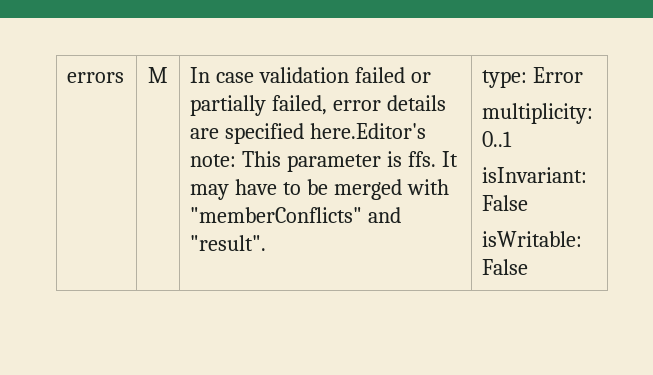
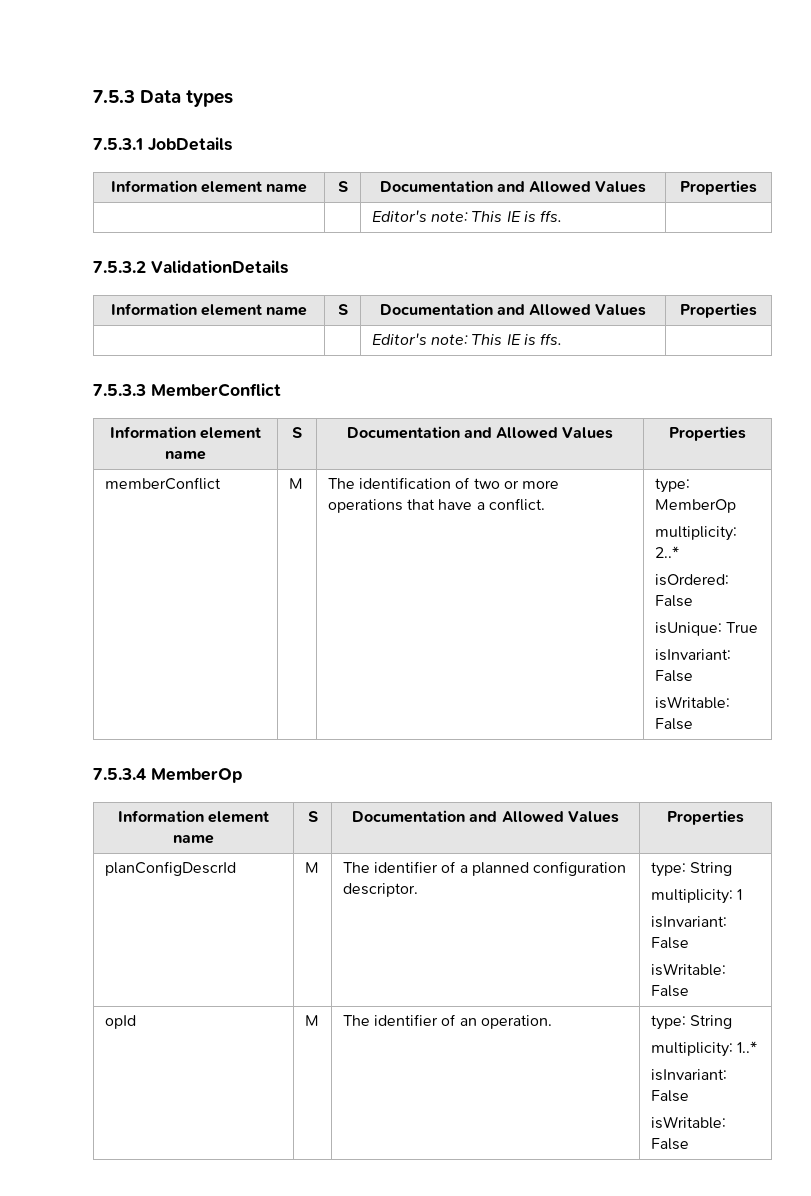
- errors | M | In case validation failed or partially failed, error details are specified here.Editor's note: This parameter is ffs. It may have to be merged with "memberConflicts" and "result". | type: Error
- multiplicity: 0..1
+ 7.5.3 Data types
+ 7.5.3.1 JobDetails
+ Information element name | S | Documentation and Allowed Values | Properties
+ | | Editor's note: This IE is ffs. |
+ 7.5.3.2 ValidationDetails
+ Information element name | S | Documentation and Allowed Values | Properties
+ | | Editor's note: This IE is ffs. |
+ 7.5.3.3 MemberConflict
+ Information element name | S | Documentation and Allowed Values | Properties
+ memberConflict | M | The identification of two or more operations that have a conflict. | type: MemberOp
+ multiplicity: 2..*
+ isOrdered: False
+ isUnique: True
+ isInvariant: False
+ isWritable: False
+ 7.5.3.4 MemberOp
+ Information element name | S | Documentation and Allowed Values | Properties
+ planConfigDescrId | M | The identifier of a planned configuration descriptor. | type: String
+ multiplicity: 1
+ isInvariant: False
+ isWritable: False
+ opId | M | The identifier of an operation. | type: String
+ multiplicity: 1..*

